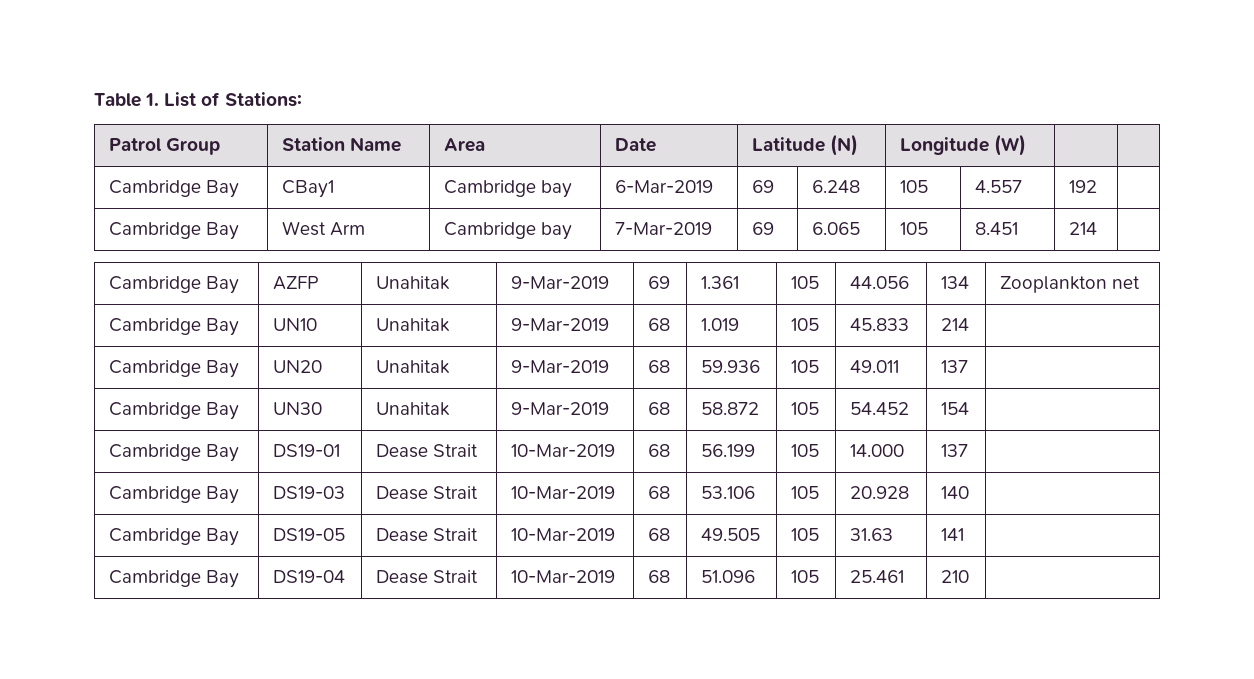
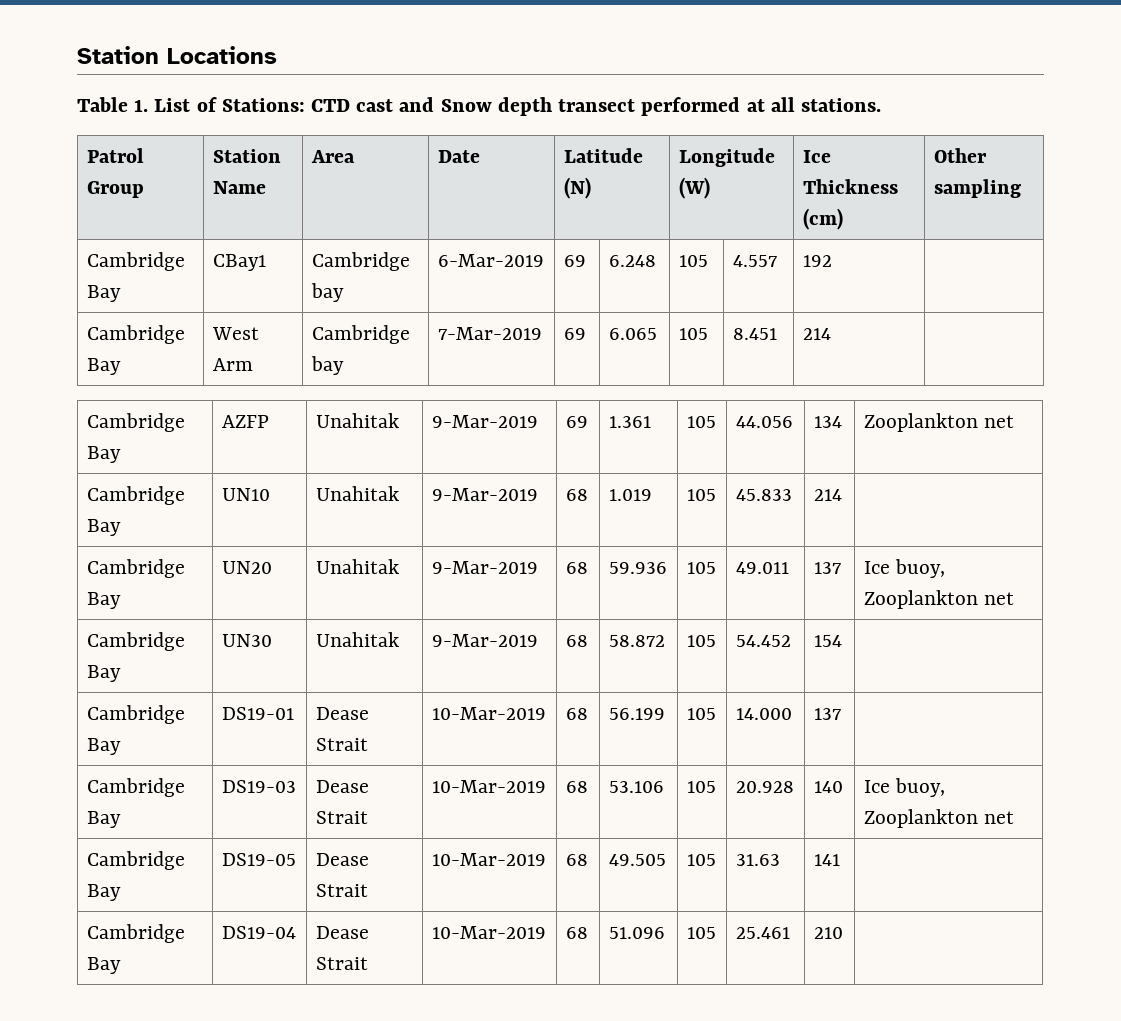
+ Station Locations
- Table 1. List of Stations:
+ Table 1. List of Stations: CTD cast and Snow depth transect performed at all stations.
- Patrol Group | Station Name | Area | Date | Latitude (N) | Longitude (W) | |
+ Patrol Group | Station Name | Area | Date | Latitude (N) | Longitude (W) | Ice Thickness (cm) | Other sampling
- Cambridge Bay | UN20 | Unahitak | 9-Mar-2019 | 68 | 59.936 | 105 | 49.011 | 137 |
+ Cambridge Bay | UN20 | Unahitak | 9-Mar-2019 | 68 | 59.936 | 105 | 49.011 | 137 | Ice buoy, Zooplankton net
- Cambridge Bay | DS19-03 | Dease Strait | 10-Mar-2019 | 68 | 53.106 | 105 | 20.928 | 140 |
+ Cambridge Bay | DS19-03 | Dease Strait | 10-Mar-2019 | 68 | 53.106 | 105 | 20.928 | 140 | Ice buoy, Zooplankton net

